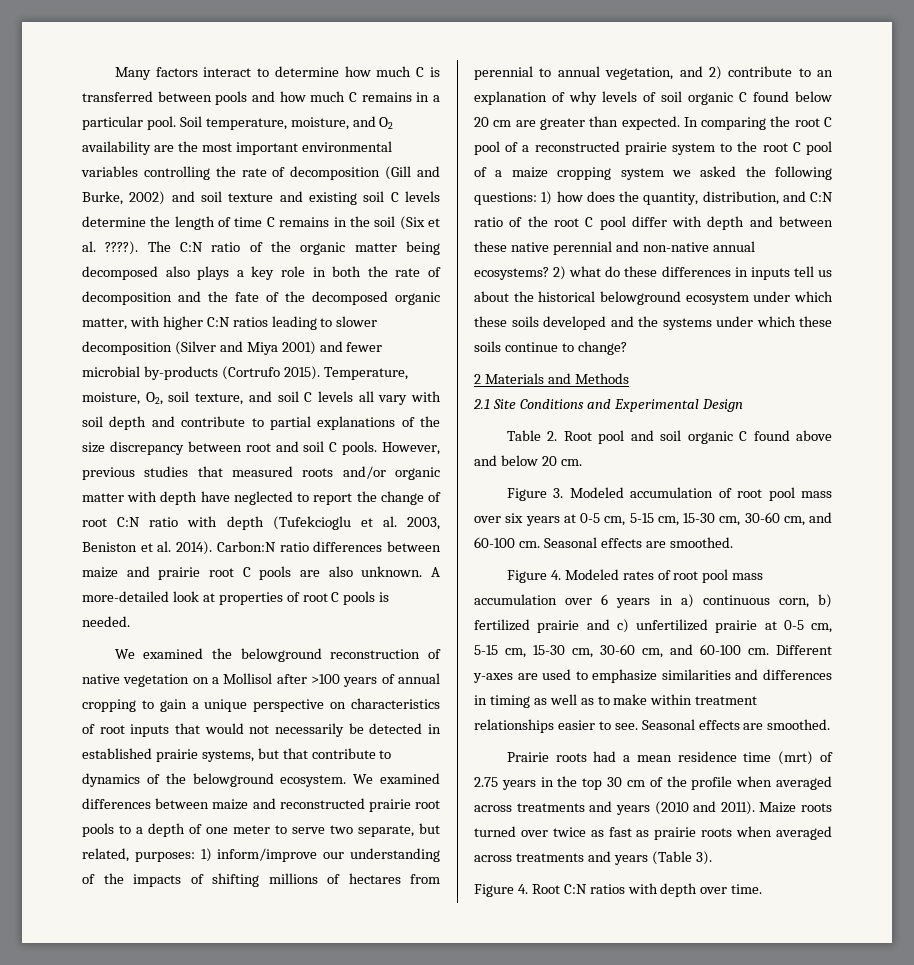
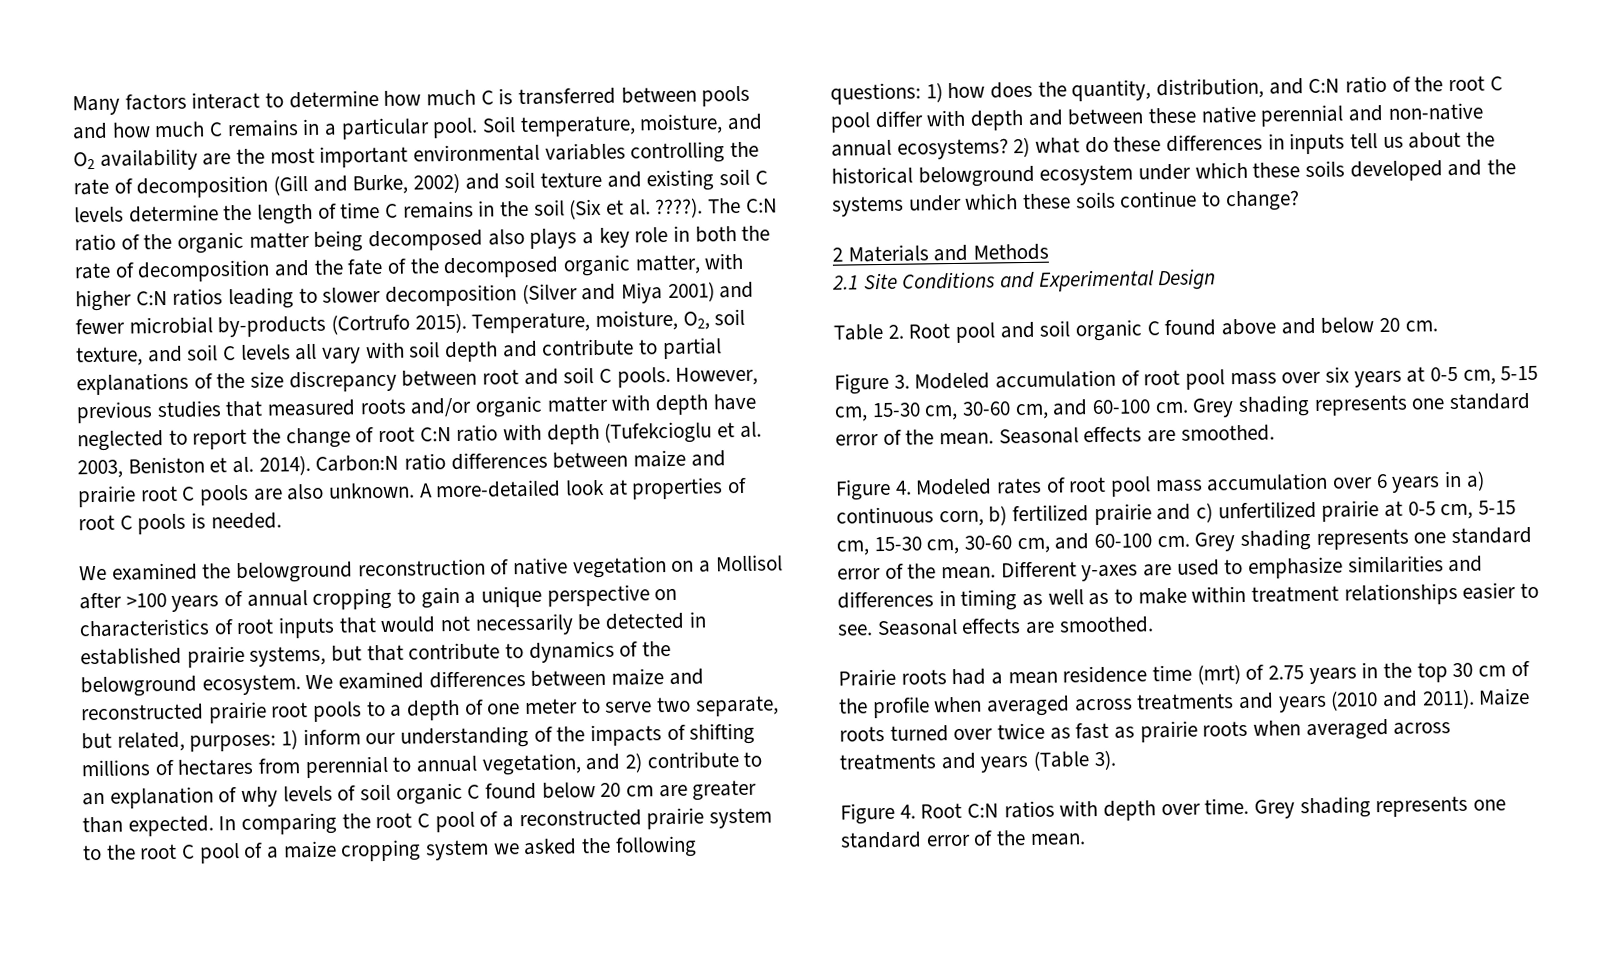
- We examined differences between maize and reconstructed prairie root pools to a depth of one meter to serve two separate, but related, purposes: 1) inform/improve our understanding of the impacts of shifting millions of hectares from perennial to annual vegetation, and 2) contribute to an explanation of why levels of soil organic C found below 20 cm are greater than expected.
+ We examined differences between maize and reconstructed prairie root pools to a depth of one meter to serve two separate, but related, purposes: 1) inform our understanding of the impacts of shifting millions of hectares from perennial to annual vegetation, and 2) contribute to an explanation of why levels of soil organic C found below 20 cm are greater than expected.
- Figure 3. Modeled accumulation of root pool mass over six years at 0-5 cm, 5-15 cm, 15-30 cm, 30-60 cm, and 60-100 cm.
+ Figure 3. Modeled accumulation of root pool mass over six years at 0-5 cm, 5-15 cm, 15-30 cm, 30-60 cm, and 60-100 cm. Grey shading represents one standard error of the mean.
- Figure 4. Modeled rates of root pool mass accumulation over 6 years in a) continuous corn, b) fertilized prairie and c) unfertilized prairie at 0-5 cm, 5-15 cm, 15-30 cm, 30-60 cm, and 60-100 cm.
+ Figure 4. Modeled rates of root pool mass accumulation over 6 years in a) continuous corn, b) fertilized prairie and c) unfertilized prairie at 0-5 cm, 5-15 cm, 15-30 cm, 30-60 cm, and 60-100 cm. Grey shading represents one standard error of the mean.
- Figure 4. Root C:N ratios with depth over time.
+ Figure 4. Root C:N ratios with depth over time. Grey shading represents one standard error of the mean.

